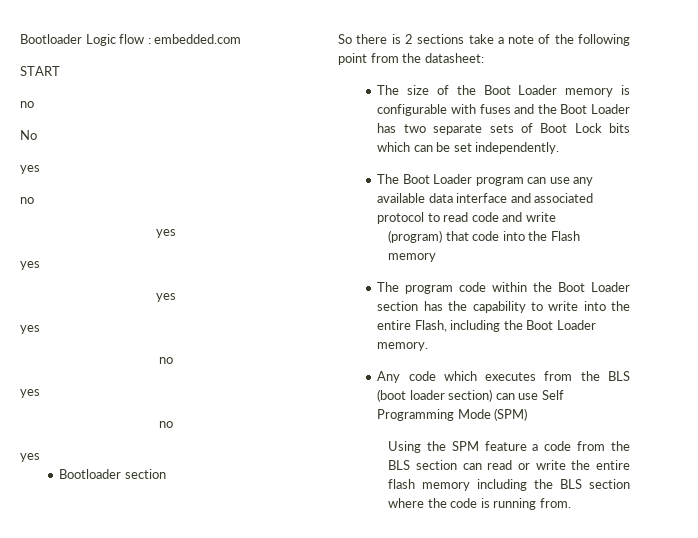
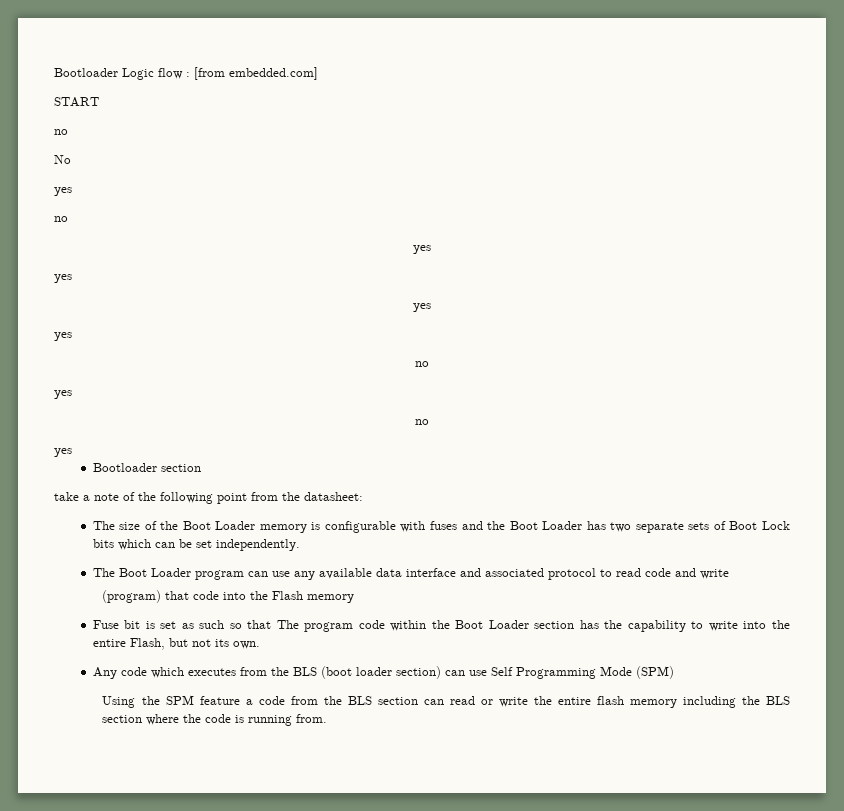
- Bootloader Logic flow : embedded.com
+ Bootloader Logic flow : [from embedded.com]
- So there is 2 sections take a note of the following point from the datasheet:
+ take a note of the following point from the datasheet:
- The program code within the Boot Loader section has the capability to write into the entire Flash, including the Boot Loader memory.
+ Fuse bit is set as such so that The program code within the Boot Loader section has the capability to write into the entire Flash, but not its own.

